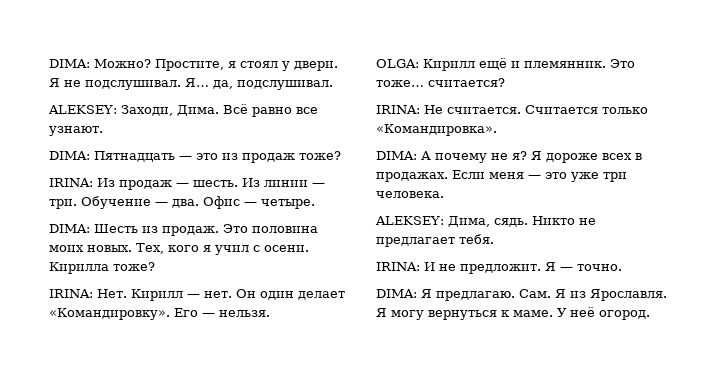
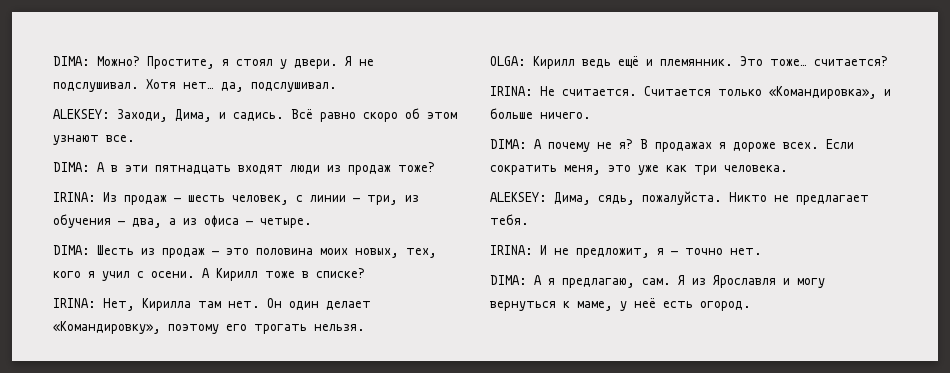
- Я… да, подслушивал.
+ Хотя нет… да, подслушивал.
- ALEKSEY: Заходи, Дима. Всё равно все узнают.
- DIMA: Пятнадцать — это из продаж тоже?
+ ALEKSEY: Заходи, Дима, и садись. Всё равно скоро об этом узнают все.
+ DIMA: А в эти пятнадцать входят люди из продаж тоже?
- IRINA: Из продаж — шесть. Из линии — три. Обучение — два. Офис — четыре.
+ IRINA: Из продаж — шесть человек, с линии — три, из обучения — два, а из офиса — четыре.
- DIMA: Шесть из продаж. Это половина моих новых. Тех, кого я учил с осени.
+ DIMA: Шесть из продаж — это половина моих новых, тех, кого я учил с осени.
- Кирилла тоже?
- IRINA: Нет. Кирилл — нет. Он один делает «Командировку». Его — нельзя.
+ А Кирилл тоже в списке?
+ IRINA: Нет, Кирилла там нет. Он один делает «Командировку», поэтому его трогать нельзя.
- OLGA: Кирилл ещё и племянник.
+ OLGA: Кирилл ведь ещё и племянник.
- Считается только «Командировка».
+ Считается только «Командировка», и больше ничего.
- Я дороже всех в продажах. Если меня — это уже три человека.
+ В продажах я дороже всех. Если сократить меня, это уже как три человека.
- ALEKSEY: Дима, сядь.
+ ALEKSEY: Дима, сядь, пожалуйста.
- IRINA: И не предложит. Я — точно.
- DIMA: Я предлагаю. Сам. Я из Ярославля. Я могу вернуться к маме. У неё огород.
+ IRINA: И не предложит, я — точно нет.
+ DIMA: А я предлагаю, сам. Я из Ярославля и могу вернуться к маме, у неё есть огород.

